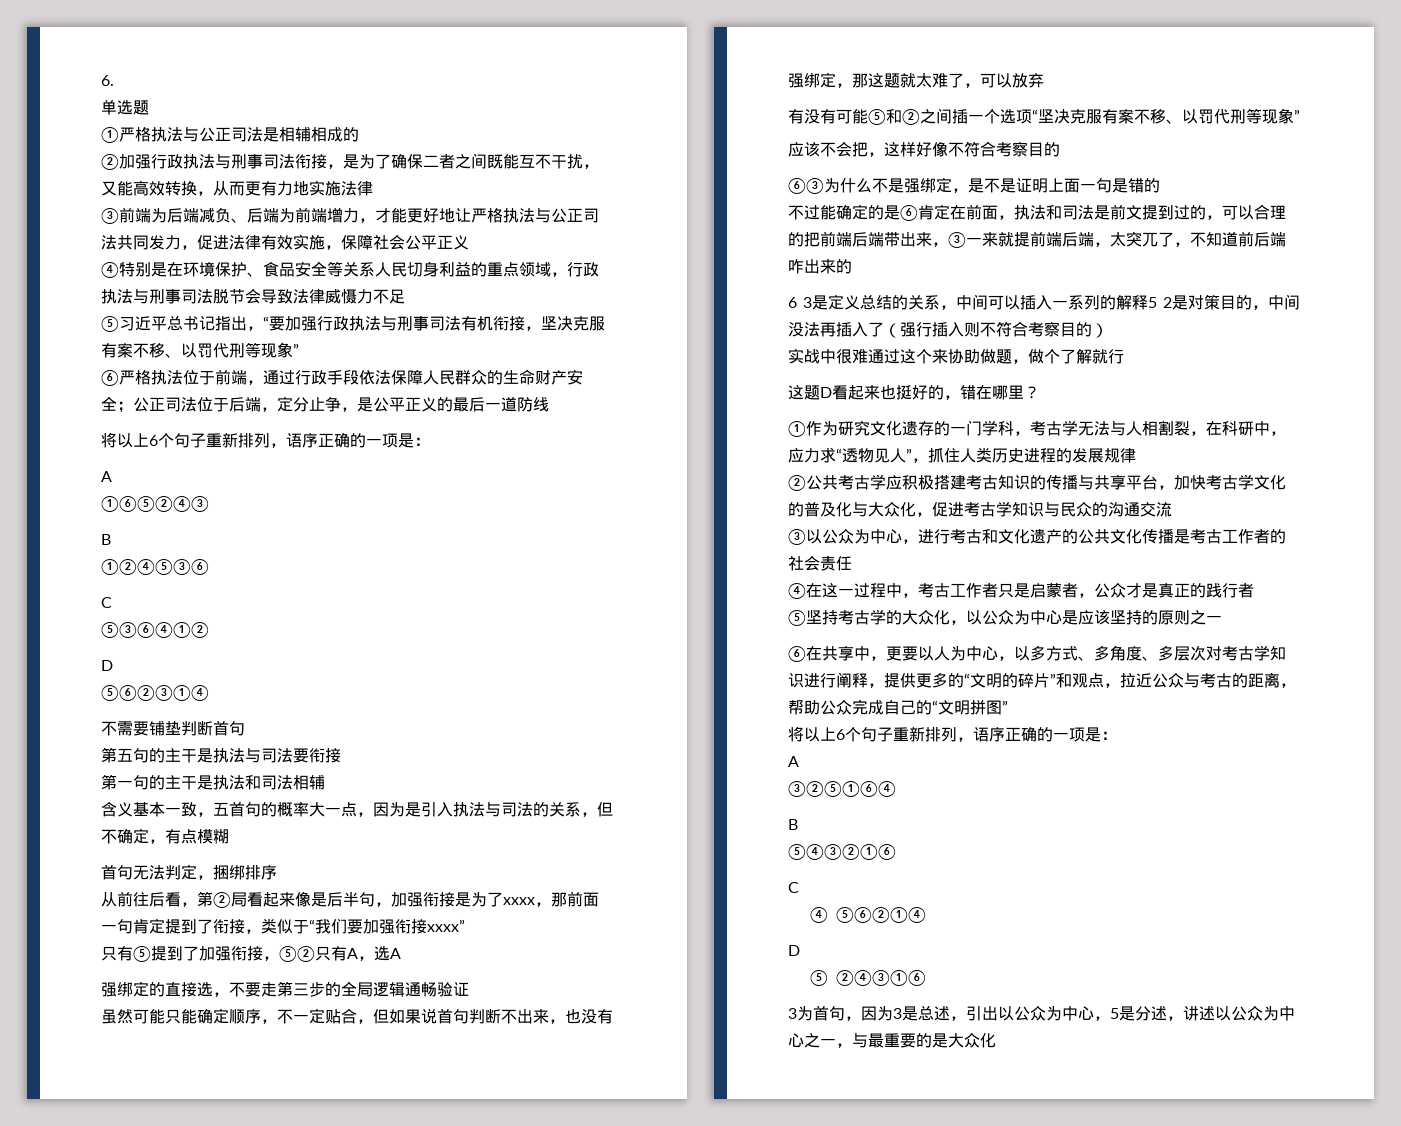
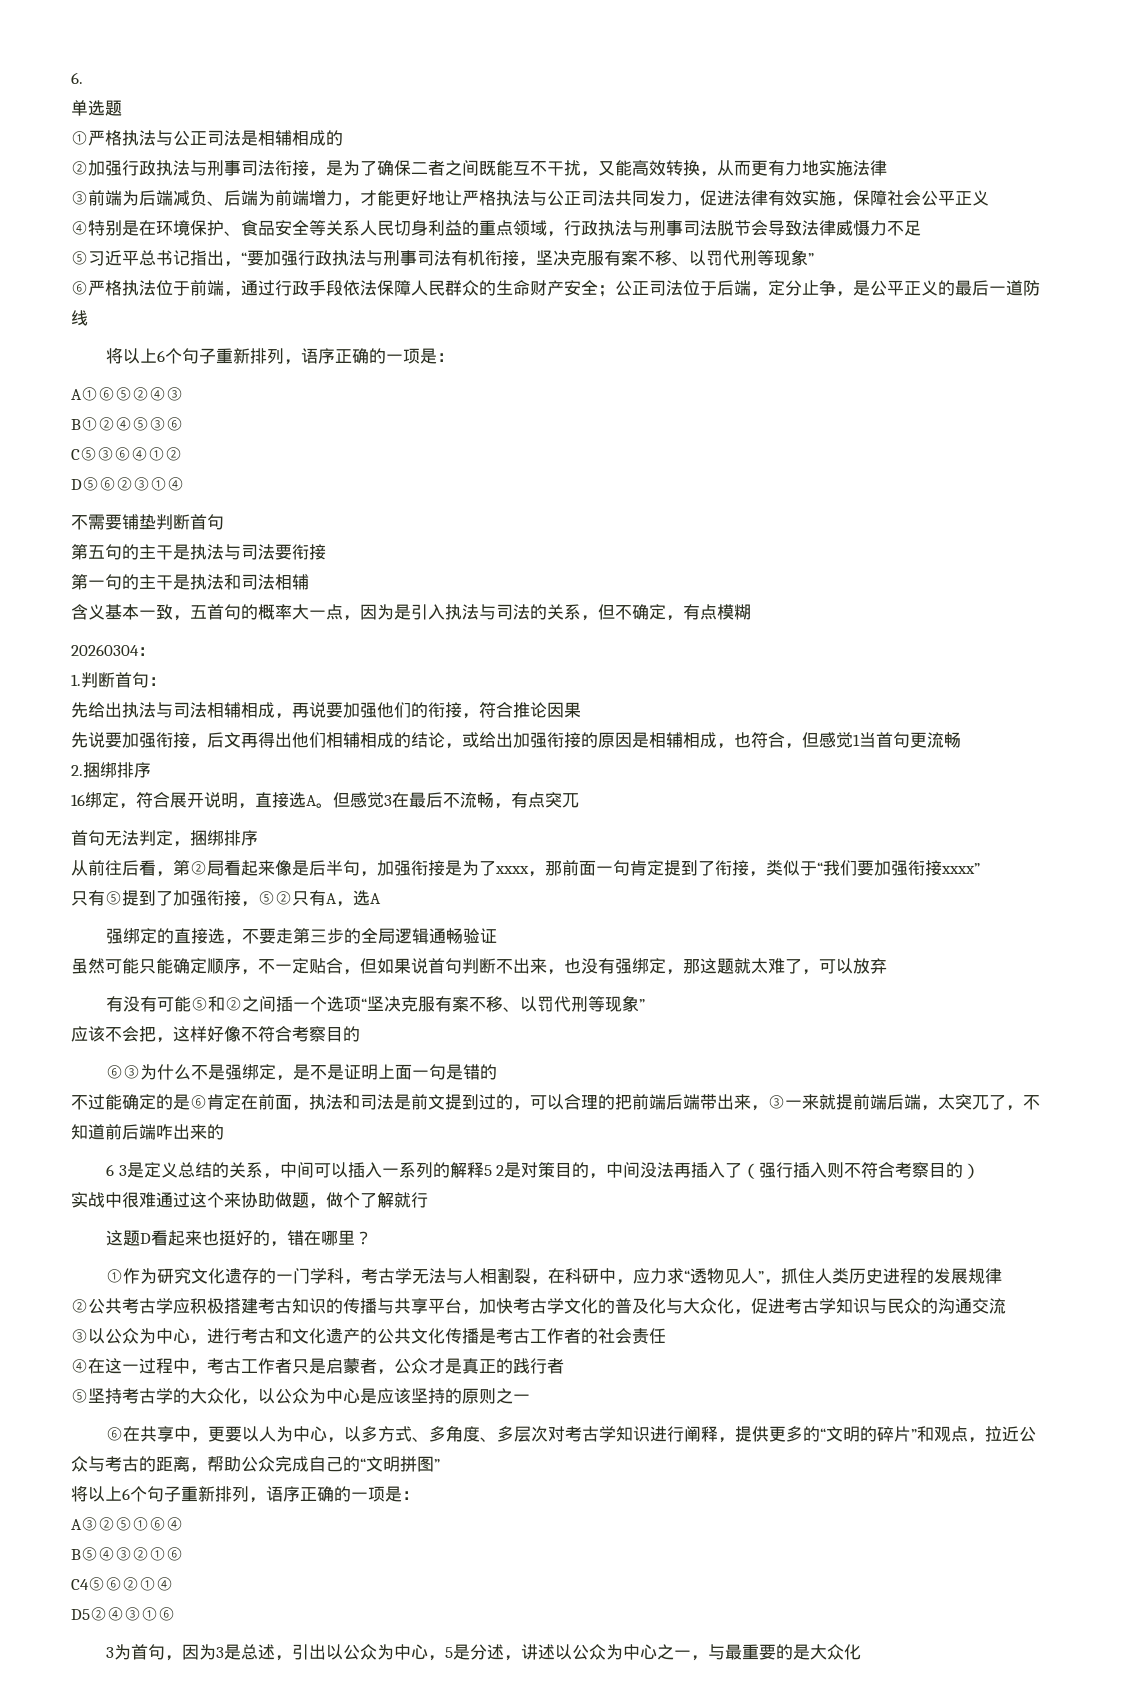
  ⑥严格执法位于前端，通过行政手段依法保障人民群众的生命财产安全；公正司法位于后端，定分止争，是公平正义的最后一道防线
  将以上6个句子重新排列，语序正确的一项是：
- A
- ①⑥⑤②④③
- B
- ①②④⑤③⑥
- C
- ⑤③⑥④①②
- D
- ⑤⑥②③①④
+ A①⑥⑤②④③
+ B①②④⑤③⑥
+ C⑤③⑥④①②
+ D⑤⑥②③①④
+ 20260304：
+ 1.判断首句：
+ 先给出执法与司法相辅相成，再说要加强他们的衔接，符合推论因果
+ 先说要加强衔接，后文再得出他们相辅相成的结论，或给出加强衔接的原因是相辅相成，也符合，但感觉1当首句更流畅
+ 2.捆绑排序
+ 16绑定，符合展开说明，直接选A。但感觉3在最后不流畅，有点突兀
  ⑥在共享中，更要以人为中心，以多方式、多角度、多层次对考古学知识进行阐释，提供更多的“文明的碎片”和观点，拉近公众与考古的距离，帮助公众完成自己的“文明拼图”
  将以上6个句子重新排列，语序正确的一项是：
- A
- ③②⑤①⑥④
- B
- ⑤④③②①⑥
- C
- ④ ⑤⑥②①④
- D
- ⑤ ②④③①⑥
+ A③②⑤①⑥④
+ B⑤④③②①⑥
+ C4⑤⑥②①④
+ D5②④③①⑥

